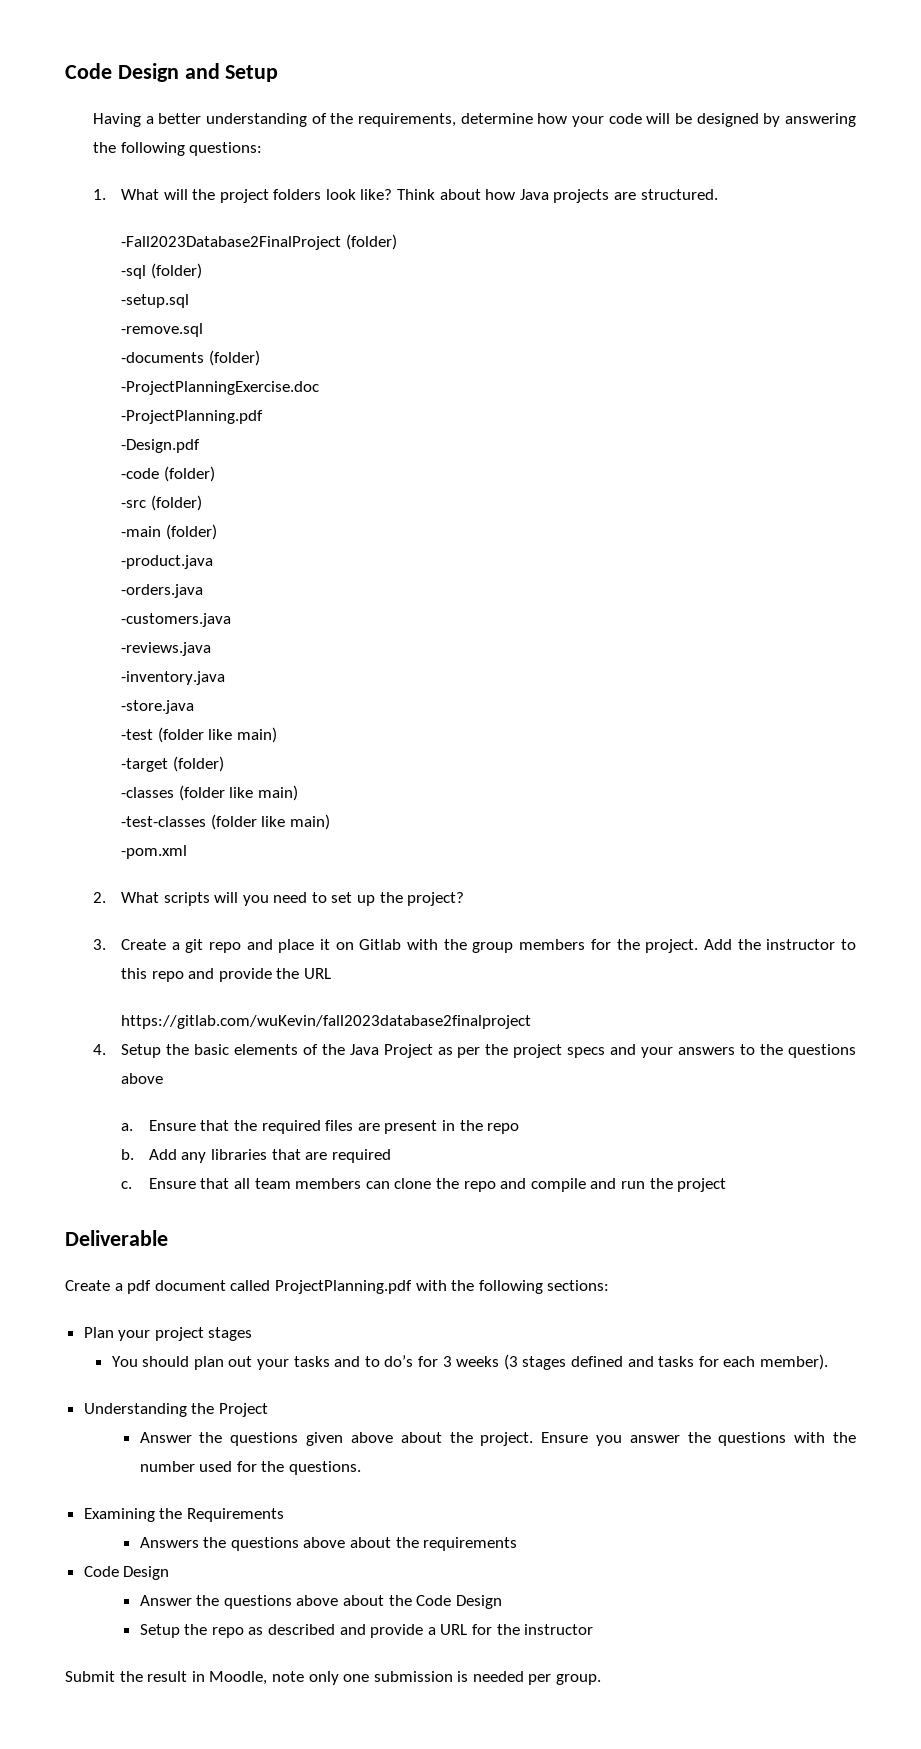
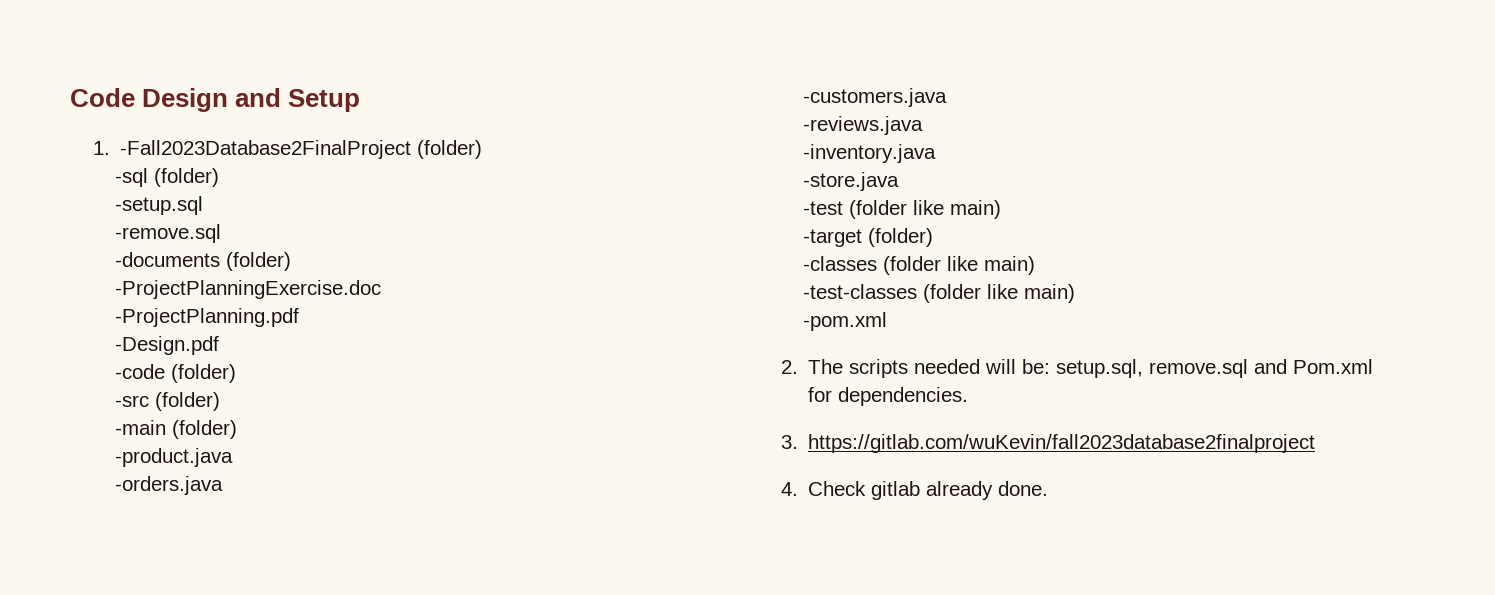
- Having a better understanding of the requirements, determine how your code will be designed by answering the following questions:
- 1. What will the project folders look like? Think about how Java projects are structured.
- -Fall2023Database2FinalProject (folder)
+ 1. -Fall2023Database2FinalProject (folder)
- 2. What scripts will you need to set up the project?
- 3. Create a git repo and place it on Gitlab with the group members for the project. Add the instructor to this repo and provide the URL
- https://gitlab.com/wuKevin/fall2023database2finalproject
- 4. Setup the basic elements of the Java Project as per the project specs and your answers to the questions above
- a. Ensure that the required files are present in the repo
- b. Add any libraries that are required
- c. Ensure that all team members can clone the repo and compile and run the project
- Deliverable
- Create a pdf document called ProjectPlanning.pdf with the following sections:
- Plan your project stages
- You should plan out your tasks and to do’s for 3 weeks (3 stages defined and tasks for each member).
- Understanding the Project
- Answer the questions given above about the project. Ensure you answer the questions with the number used for the questions.
- Examining the Requirements
- Answers the questions above about the requirements
- Code Design
- Answer the questions above about the Code Design
- Setup the repo as described and provide a URL for the instructor
- Submit the result in Moodle, note only one submission is needed per group.
+ 2. The scripts needed will be: setup.sql, remove.sql and Pom.xml for dependencies.
+ 3. https://gitlab.com/wuKevin/fall2023database2finalproject
+ 4. Check gitlab already done.

